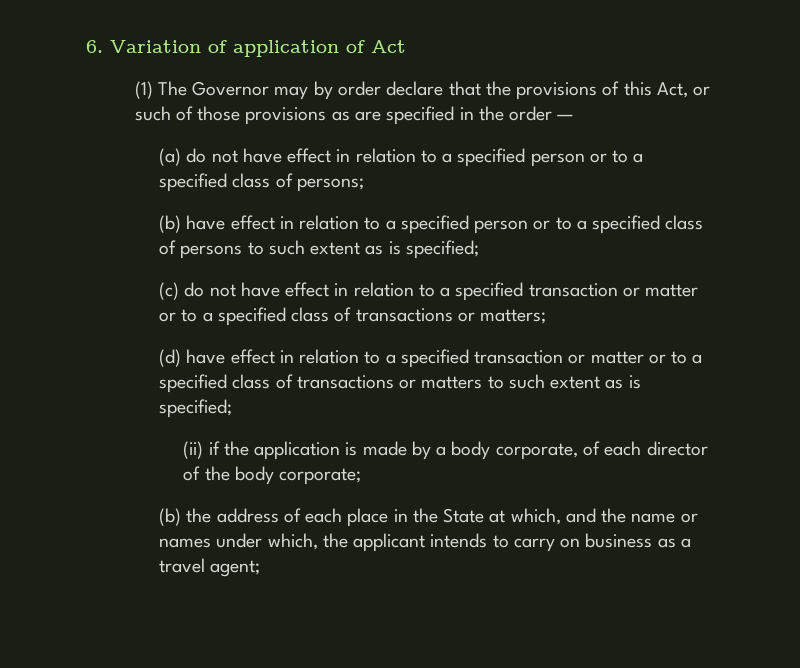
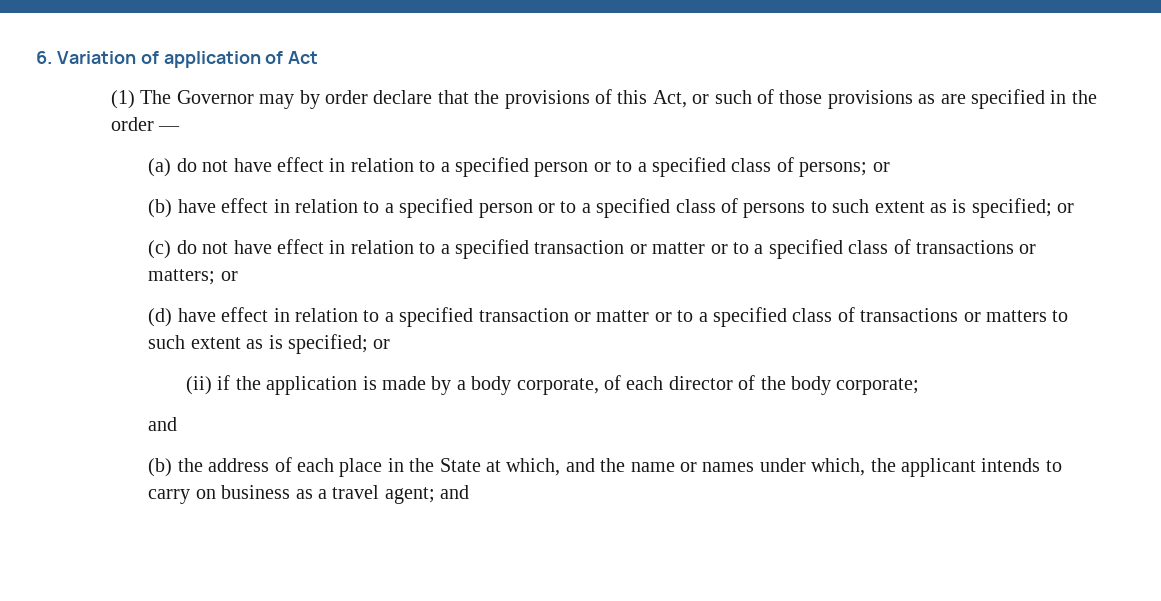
- (a) do not have effect in relation to a specified person or to a specified class of persons;
+ (a) do not have effect in relation to a specified person or to a specified class of persons; or
- (b) have effect in relation to a specified person or to a specified class of persons to such extent as is specified;
+ (b) have effect in relation to a specified person or to a specified class of persons to such extent as is specified; or
- (c) do not have effect in relation to a specified transaction or matter or to a specified class of transactions or matters;
+ (c) do not have effect in relation to a specified transaction or matter or to a specified class of transactions or matters; or
- (d) have effect in relation to a specified transaction or matter or to a specified class of transactions or matters to such extent as is specified;
+ (d) have effect in relation to a specified transaction or matter or to a specified class of transactions or matters to such extent as is specified; or
  (ii) if the application is made by a body corporate, of each director of the body corporate;
+ and
- (b) the address of each place in the State at which, and the name or names under which, the applicant intends to carry on business as a travel agent;
+ (b) the address of each place in the State at which, and the name or names under which, the applicant intends to carry on business as a travel agent; and

